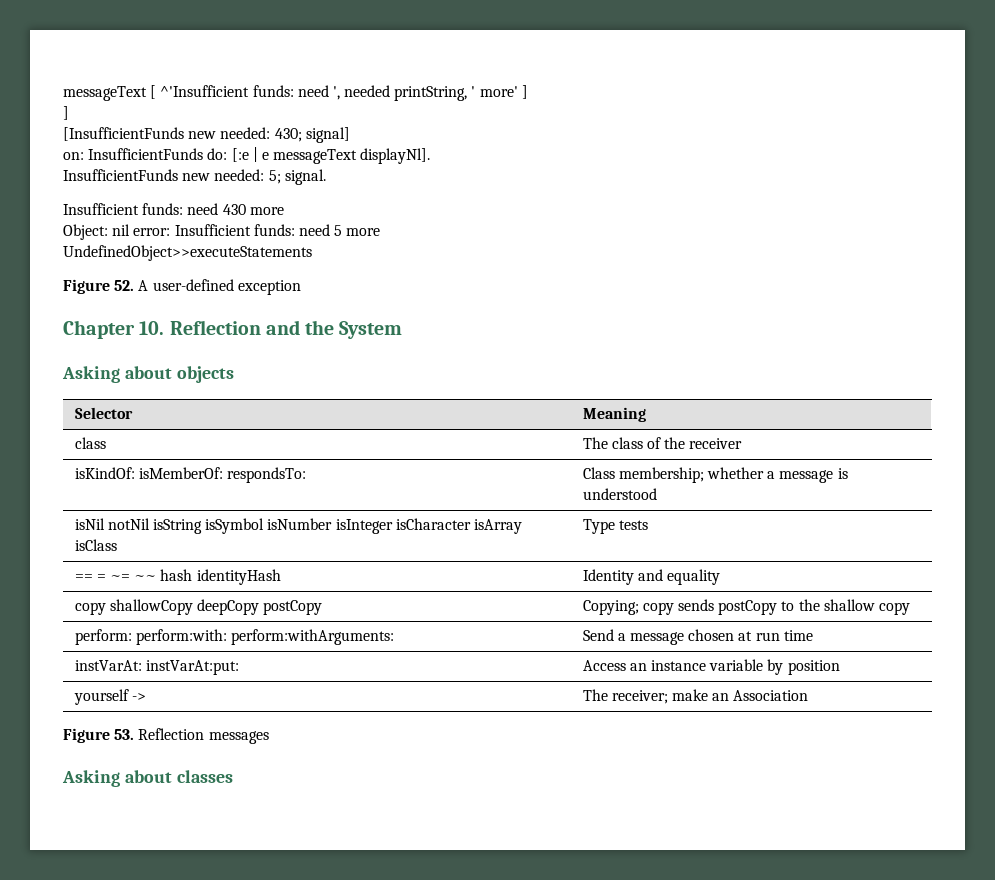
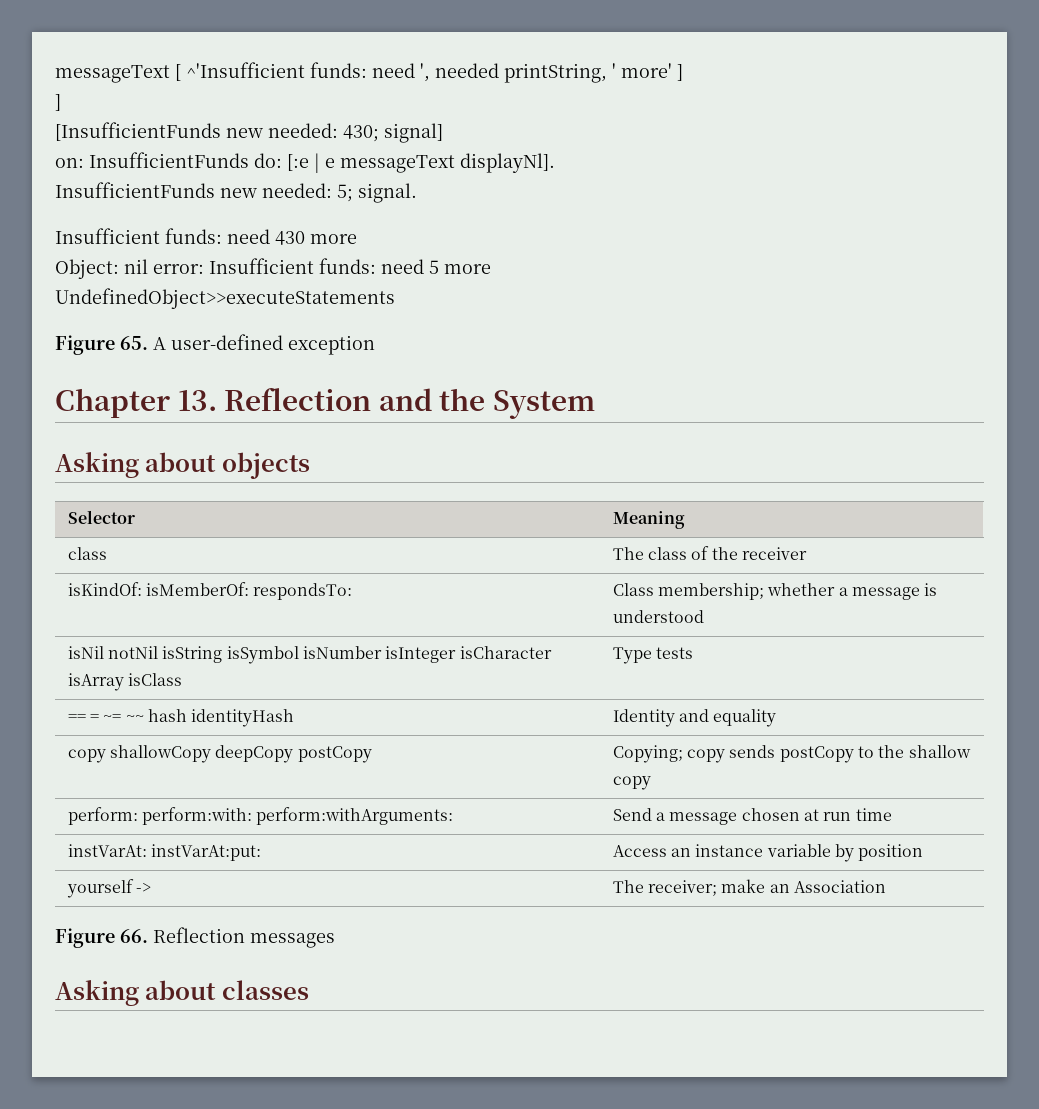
- Figure 52. A user-defined exception
+ Figure 65. A user-defined exception
- Chapter 10. Reflection and the System
+ Chapter 13. Reflection and the System
- Figure 53. Reflection messages
+ Figure 66. Reflection messages

